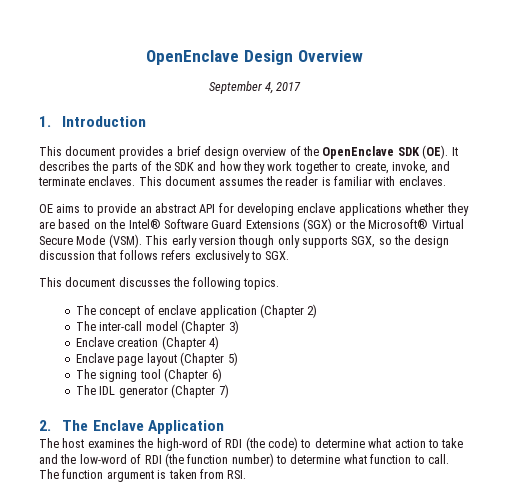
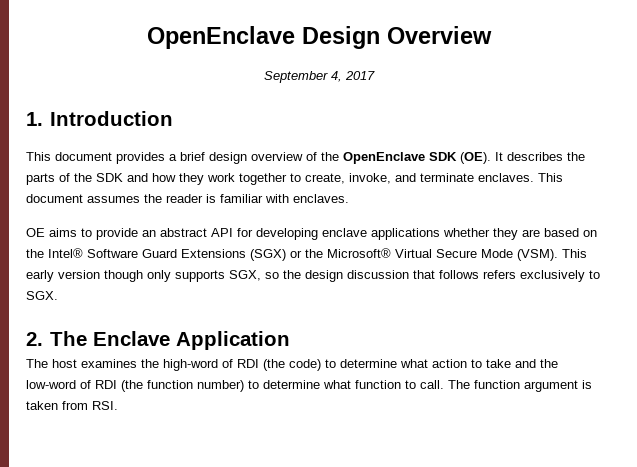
- This document discusses the following topics.
- The concept of enclave application (Chapter 2)
- The inter-call model (Chapter 3)
- Enclave creation (Chapter 4)
- Enclave page layout (Chapter 5)
- The signing tool (Chapter 6)
- The IDL generator (Chapter 7)

